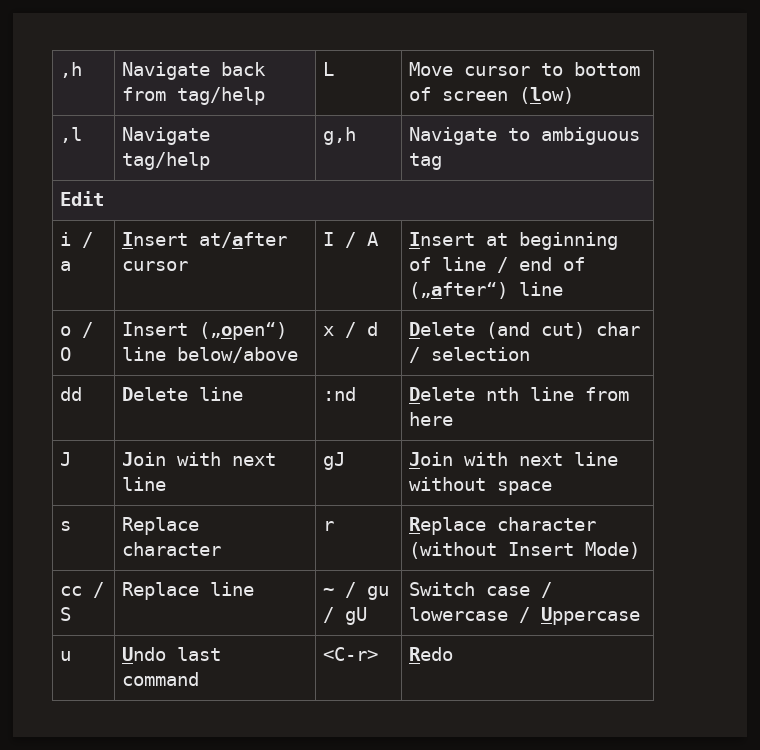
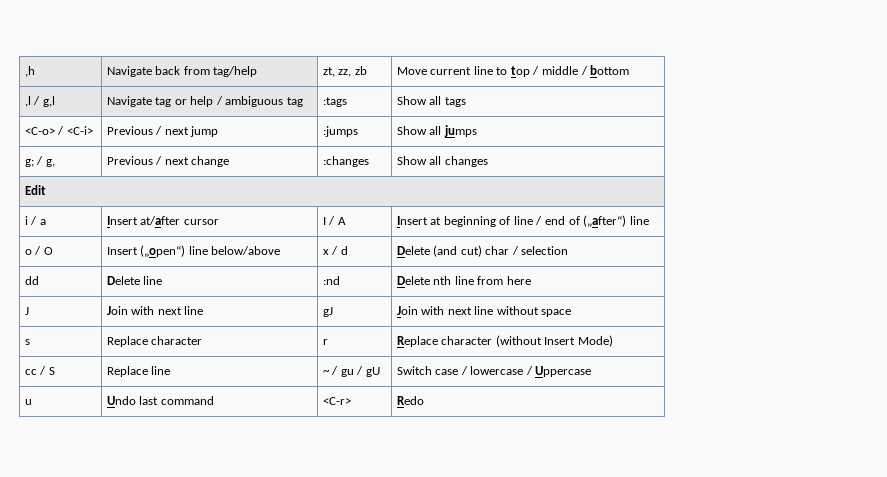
- ,h | Navigate back from tag/help | L | Move cursor to bottom of screen (low)
+ ,h | Navigate back from tag/help | zt, zz, zb | Move current line to top / middle / bottom
- ,l | Navigate tag/help | g,h | Navigate to ambiguous tag
+ ,l / g,l | Navigate tag or help / ambiguous tag | :tags | Show all tags
+ <C-o> / <C-i> | Previous / next jump | :jumps | Show all jumps
+ g; / g, | Previous / next change | :changes | Show all changes

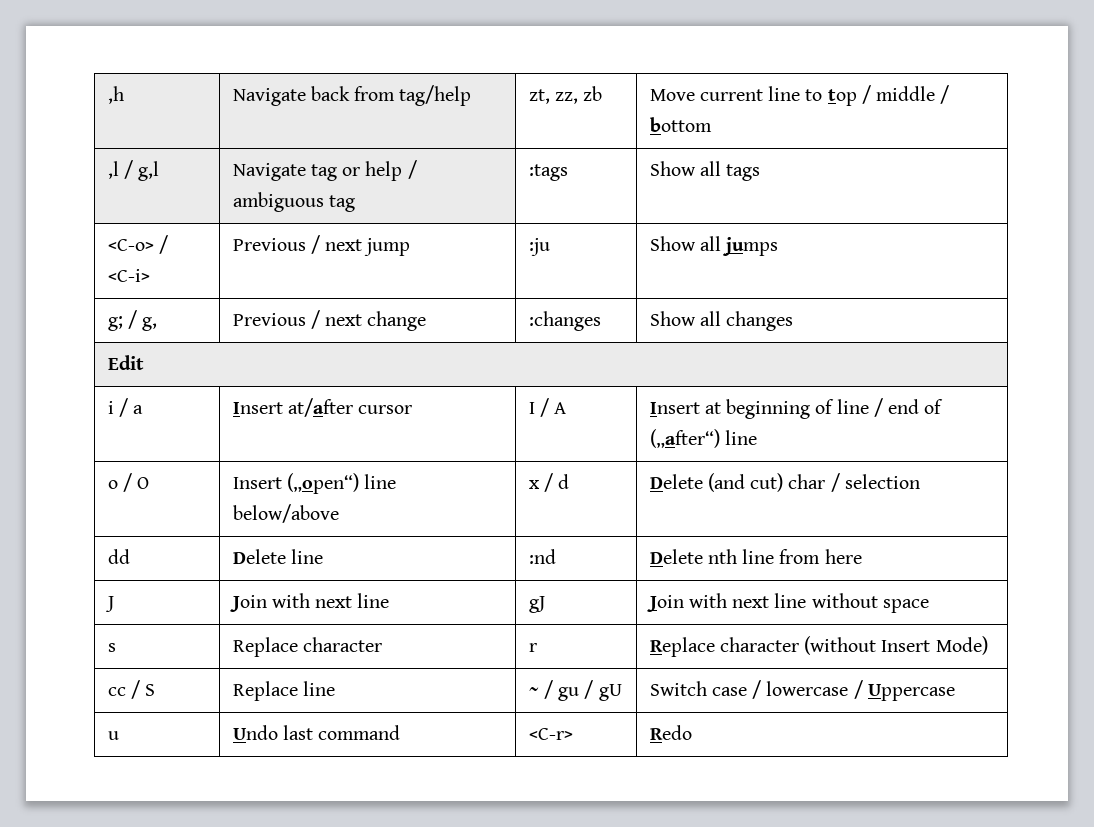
- <C-o> / <C-i> | Previous / next jump | :jumps | Show all jumps
+ <C-o> / <C-i> | Previous / next jump | :ju | Show all jumps

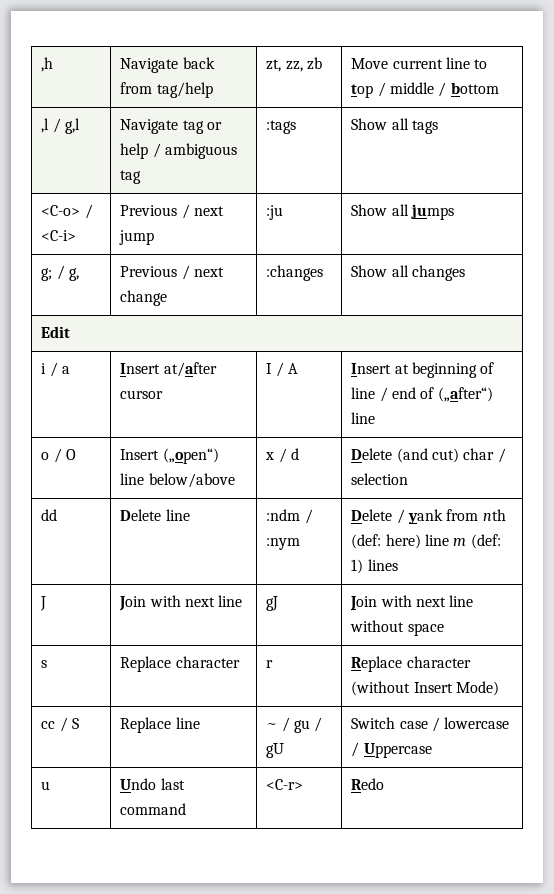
- dd | Delete line | :nd | Delete nth line from here
+ dd | Delete line | :ndm / :nym | Delete / yank from nth (def: here) line m (def: 1) lines

